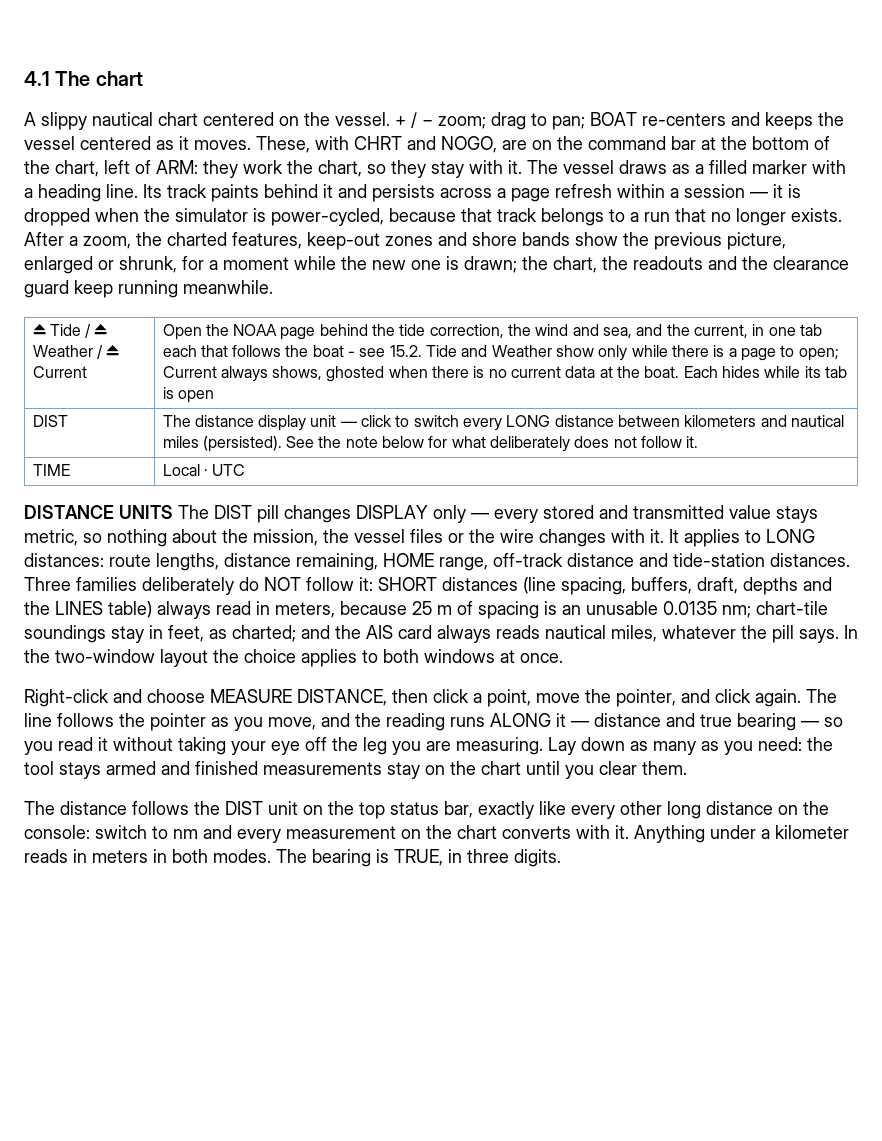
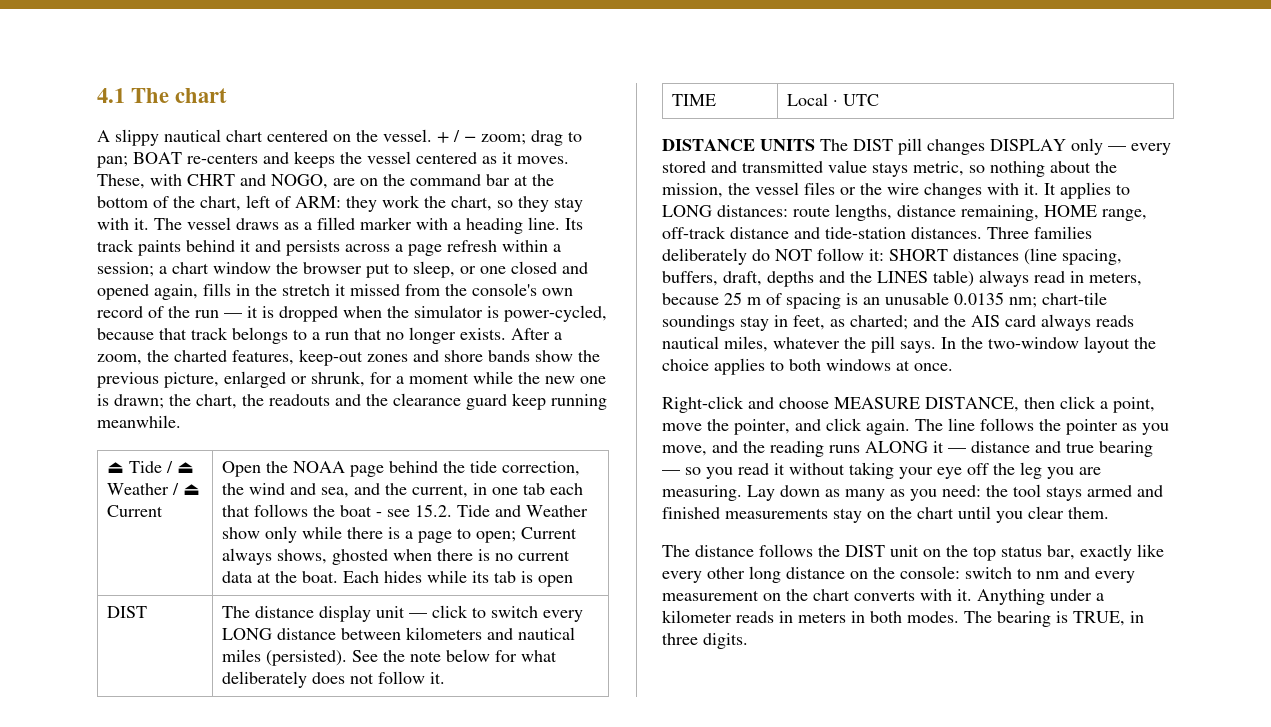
- Its track paints behind it and persists across a page refresh within a session — it is dropped when the simulator is power-cycled, because that track belongs to a run that no longer exists.
+ Its track paints behind it and persists across a page refresh within a session; a chart window the browser put to sleep, or one closed and opened again, fills in the stretch it missed from the console's own record of the run — it is dropped when the simulator is power-cycled, because that track belongs to a run that no longer exists.

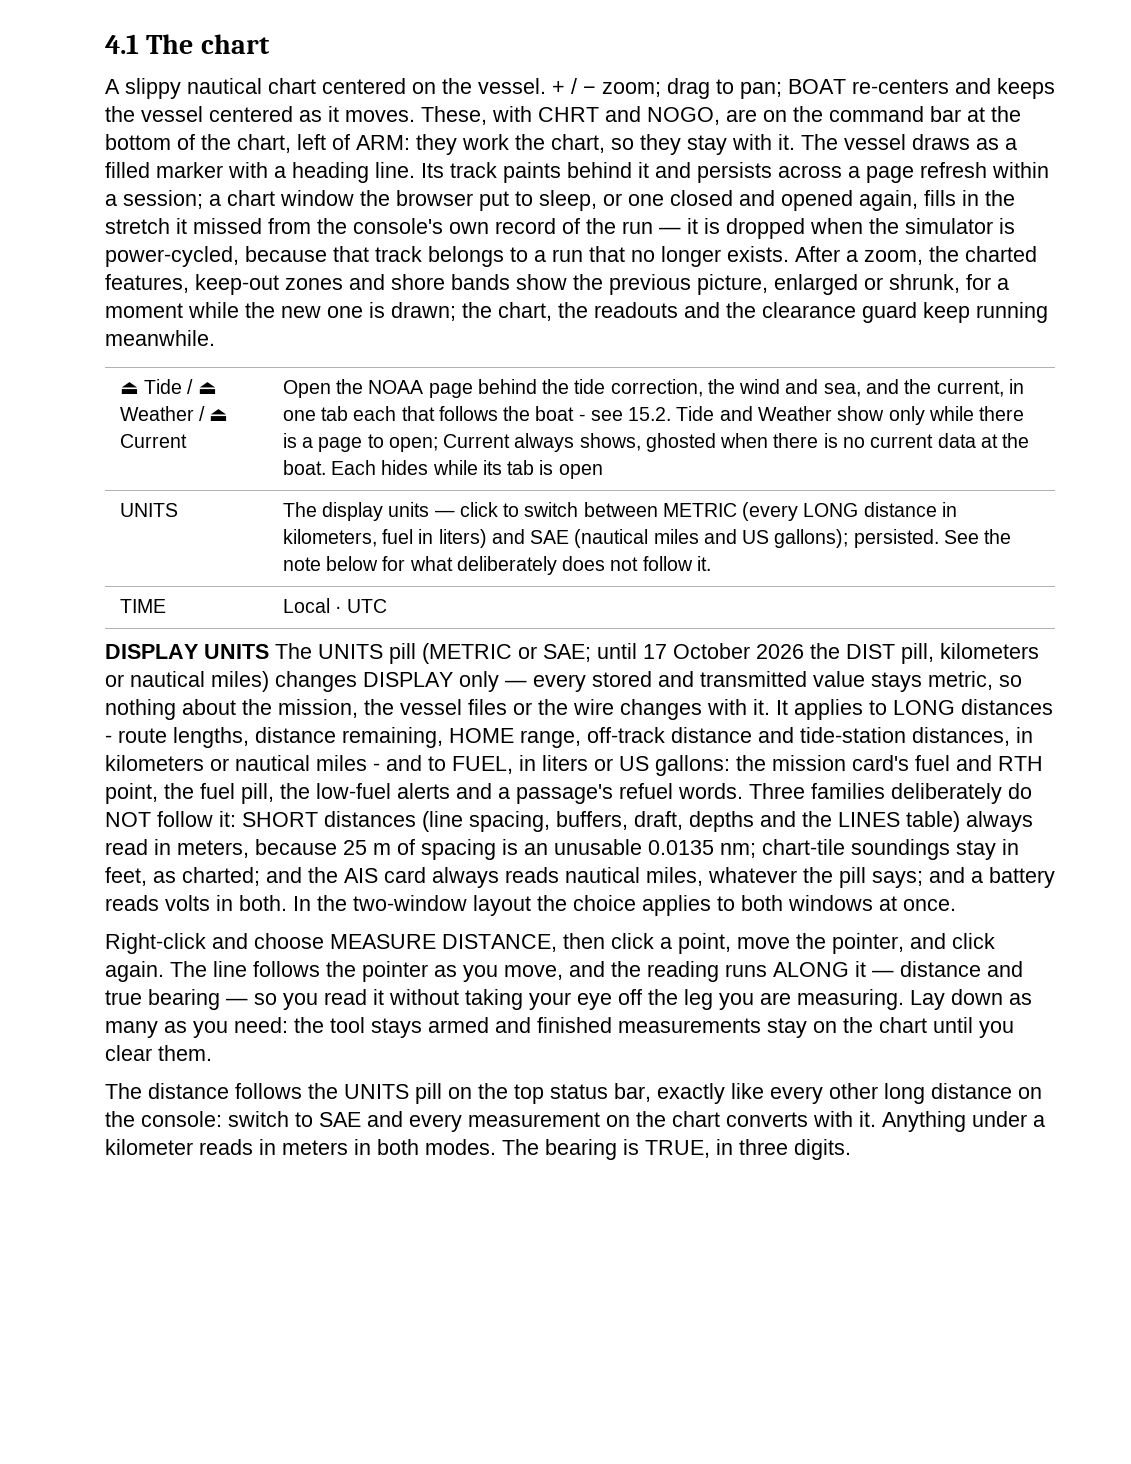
- DIST | The distance display unit — click to switch every LONG distance between kilometers and nautical miles (persisted). See the note below for what deliberately does not follow it.
+ UNITS | The display units — click to switch between METRIC (every LONG distance in kilometers, fuel in liters) and SAE (nautical miles and US gallons); persisted. See the note below for what deliberately does not follow it.
- DISTANCE UNITS The DIST pill changes DISPLAY only — every stored and transmitted value stays metric, so nothing about the mission, the vessel files or the wire changes with it.
+ DISPLAY UNITS The UNITS pill (METRIC or SAE; until 17 October 2026 the DIST pill, kilometers or nautical miles) changes DISPLAY only — every stored and transmitted value stays metric, so nothing about the mission, the vessel files or the wire changes with it.
- It applies to LONG distances: route lengths, distance remaining, HOME range, off-track distance and tide-station distances.
+ It applies to LONG distances - route lengths, distance remaining, HOME range, off-track distance and tide-station distances, in kilometers or nautical miles - and to FUEL, in liters or US gallons: the mission card's fuel and RTH point, the fuel pill, the low-fuel alerts and a passage's refuel words.
- Three families deliberately do NOT follow it: SHORT distances (line spacing, buffers, draft, depths and the LINES table) always read in meters, because 25 m of spacing is an unusable 0.0135 nm; chart-tile soundings stay in feet, as charted; and the AIS card always reads nautical miles, whatever the pill says.
+ Three families deliberately do NOT follow it: SHORT distances (line spacing, buffers, draft, depths and the LINES table) always read in meters, because 25 m of spacing is an unusable 0.0135 nm; chart-tile soundings stay in feet, as charted; and the AIS card always reads nautical miles, whatever the pill says; and a battery reads volts in both.
- The distance follows the DIST unit on the top status bar, exactly like every other long distance on the console: switch to nm and every measurement on the chart converts with it.
+ The distance follows the UNITS pill on the top status bar, exactly like every other long distance on the console: switch to SAE and every measurement on the chart converts with it.

